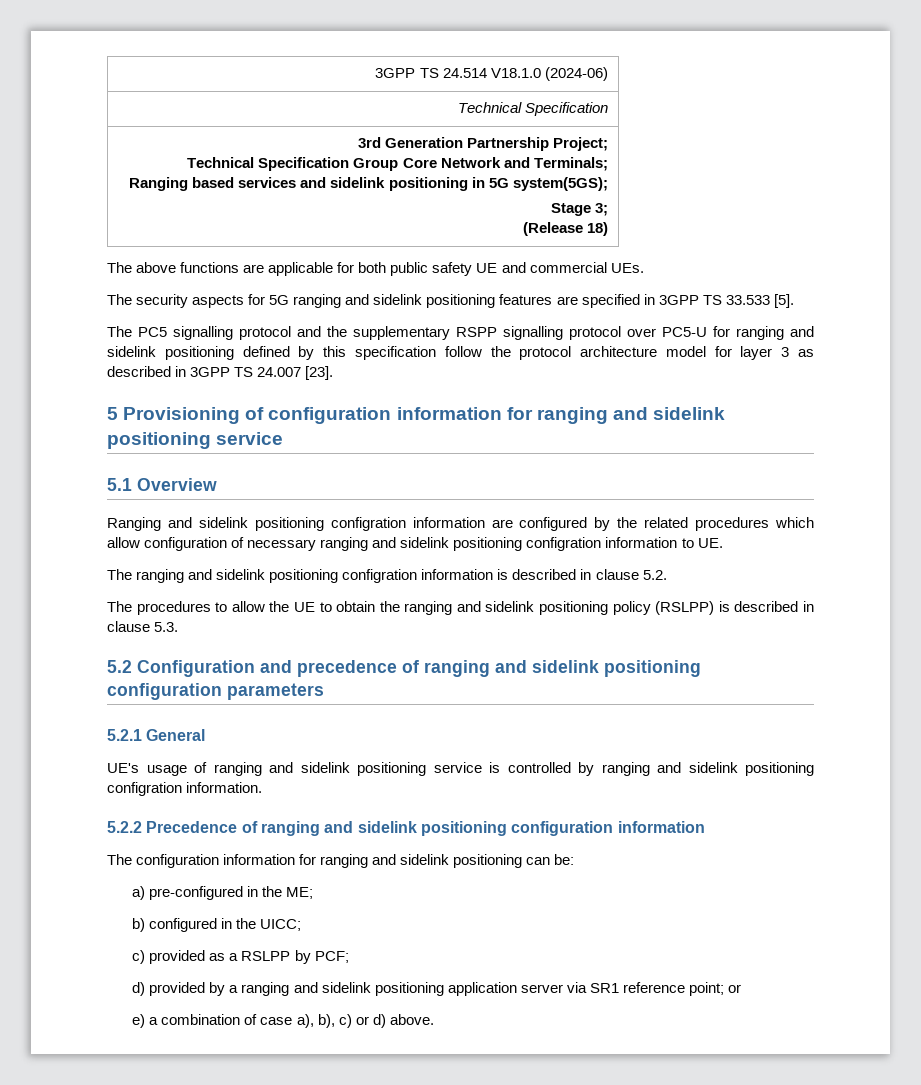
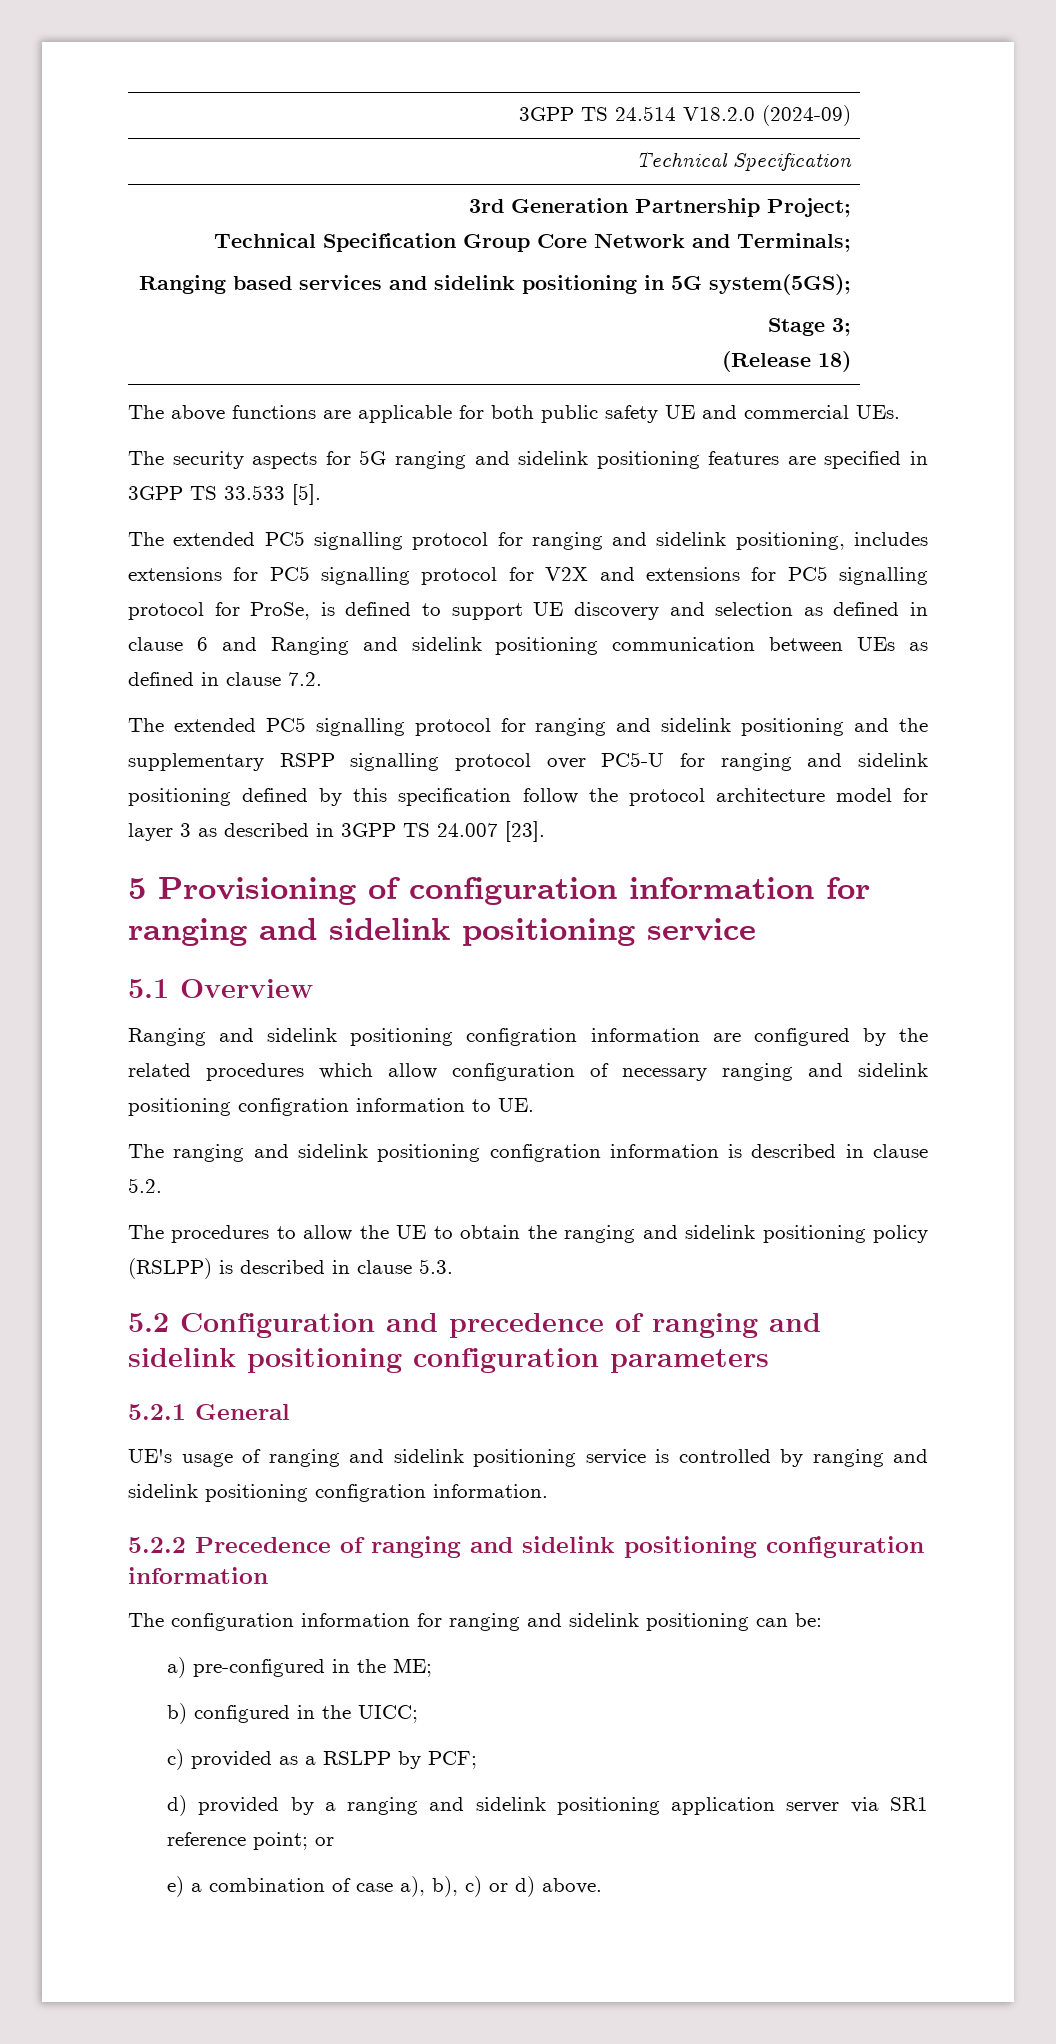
- 3GPP TS 24.514 V18.1.0 (2024-06)
+ 3GPP TS 24.514 V18.2.0 (2024-09)
- The PC5 signalling protocol and the supplementary RSPP signalling protocol over PC5-U for ranging and sidelink positioning defined by this specification follow the protocol architecture model for layer 3 as described in 3GPP TS 24.007 [23].
+ The extended PC5 signalling protocol for ranging and sidelink positioning, includes extensions for PC5 signalling protocol for V2X and extensions for PC5 signalling protocol for ProSe, is defined to support UE discovery and selection as defined in clause 6 and Ranging and sidelink positioning communication between UEs as defined in clause 7.2.
+ The extended PC5 signalling protocol for ranging and sidelink positioning and the supplementary RSPP signalling protocol over PC5-U for ranging and sidelink positioning defined by this specification follow the protocol architecture model for layer 3 as described in 3GPP TS 24.007 [23].

